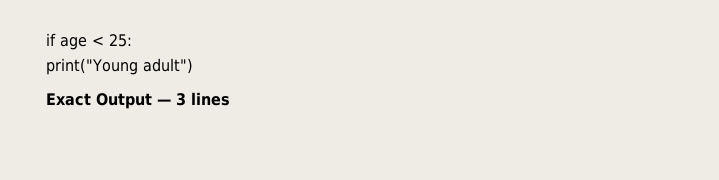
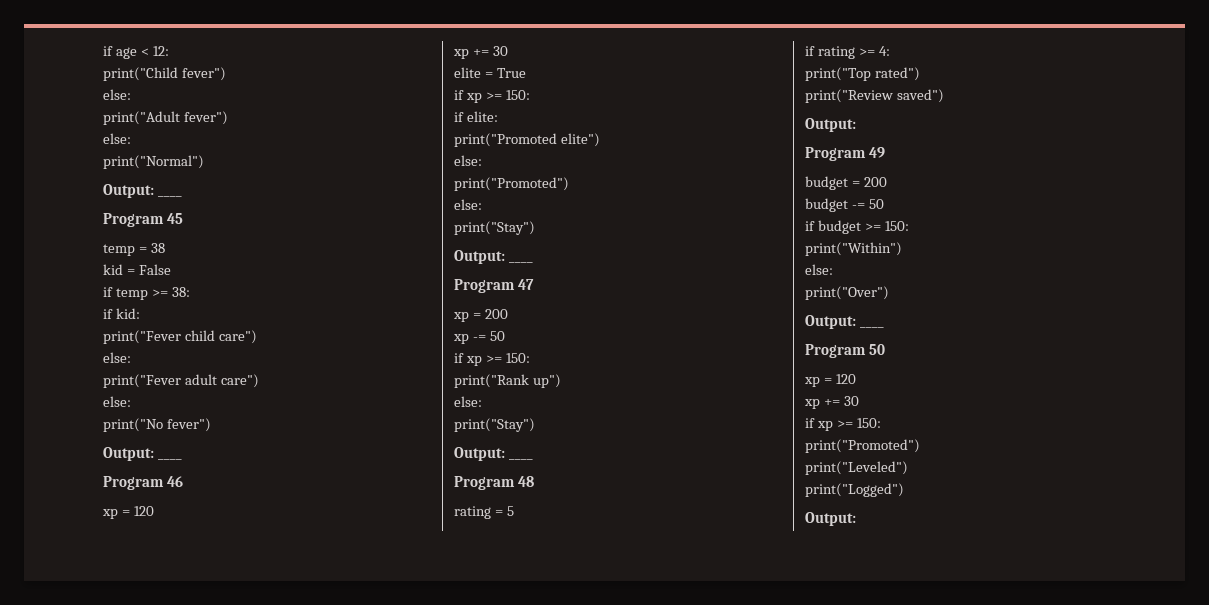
- if age < 25:
- print("Young adult")
- Exact Output — 3 lines
+ if age < 12:
+ print("Child fever")
+ else:
+ print("Adult fever")
+ else:
+ print("Normal")
+ Output: ____
+ Program 45
+ temp = 38
+ kid = False
+ if temp >= 38:
+ if kid:
+ print("Fever child care")
+ else:
+ print("Fever adult care")
+ else:
+ print("No fever")
+ Output: ____
+ Program 46
+ xp = 120
+ xp += 30
+ elite = True
+ if xp >= 150:
+ if elite:
+ print("Promoted elite")
+ else:
+ print("Promoted")
+ else:
+ print("Stay")
+ Output: ____
+ Program 47
+ xp = 200
+ xp -= 50
+ if xp >= 150:
+ print("Rank up")
+ else:
+ print("Stay")
+ Output: ____
+ Program 48
+ rating = 5
+ if rating >= 4:
+ print("Top rated")
+ print("Review saved")
+ Output:
+ Program 49
+ budget = 200
+ budget -= 50
+ if budget >= 150:
+ print("Within")
+ else:
+ print("Over")
+ Output: ____
+ Program 50
+ xp = 120
+ xp += 30
+ if xp >= 150:
+ print("Promoted")
+ print("Leveled")
+ print("Logged")
+ Output:

